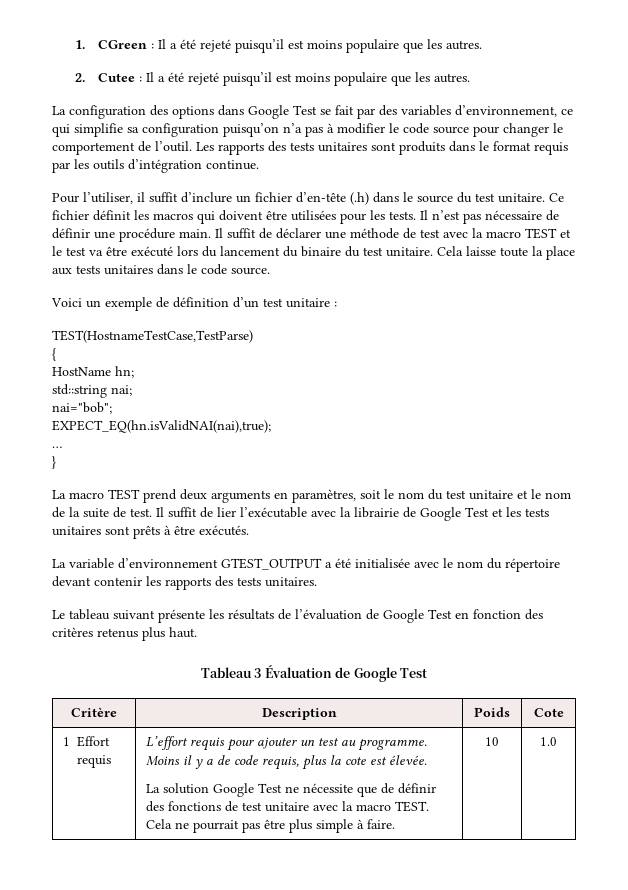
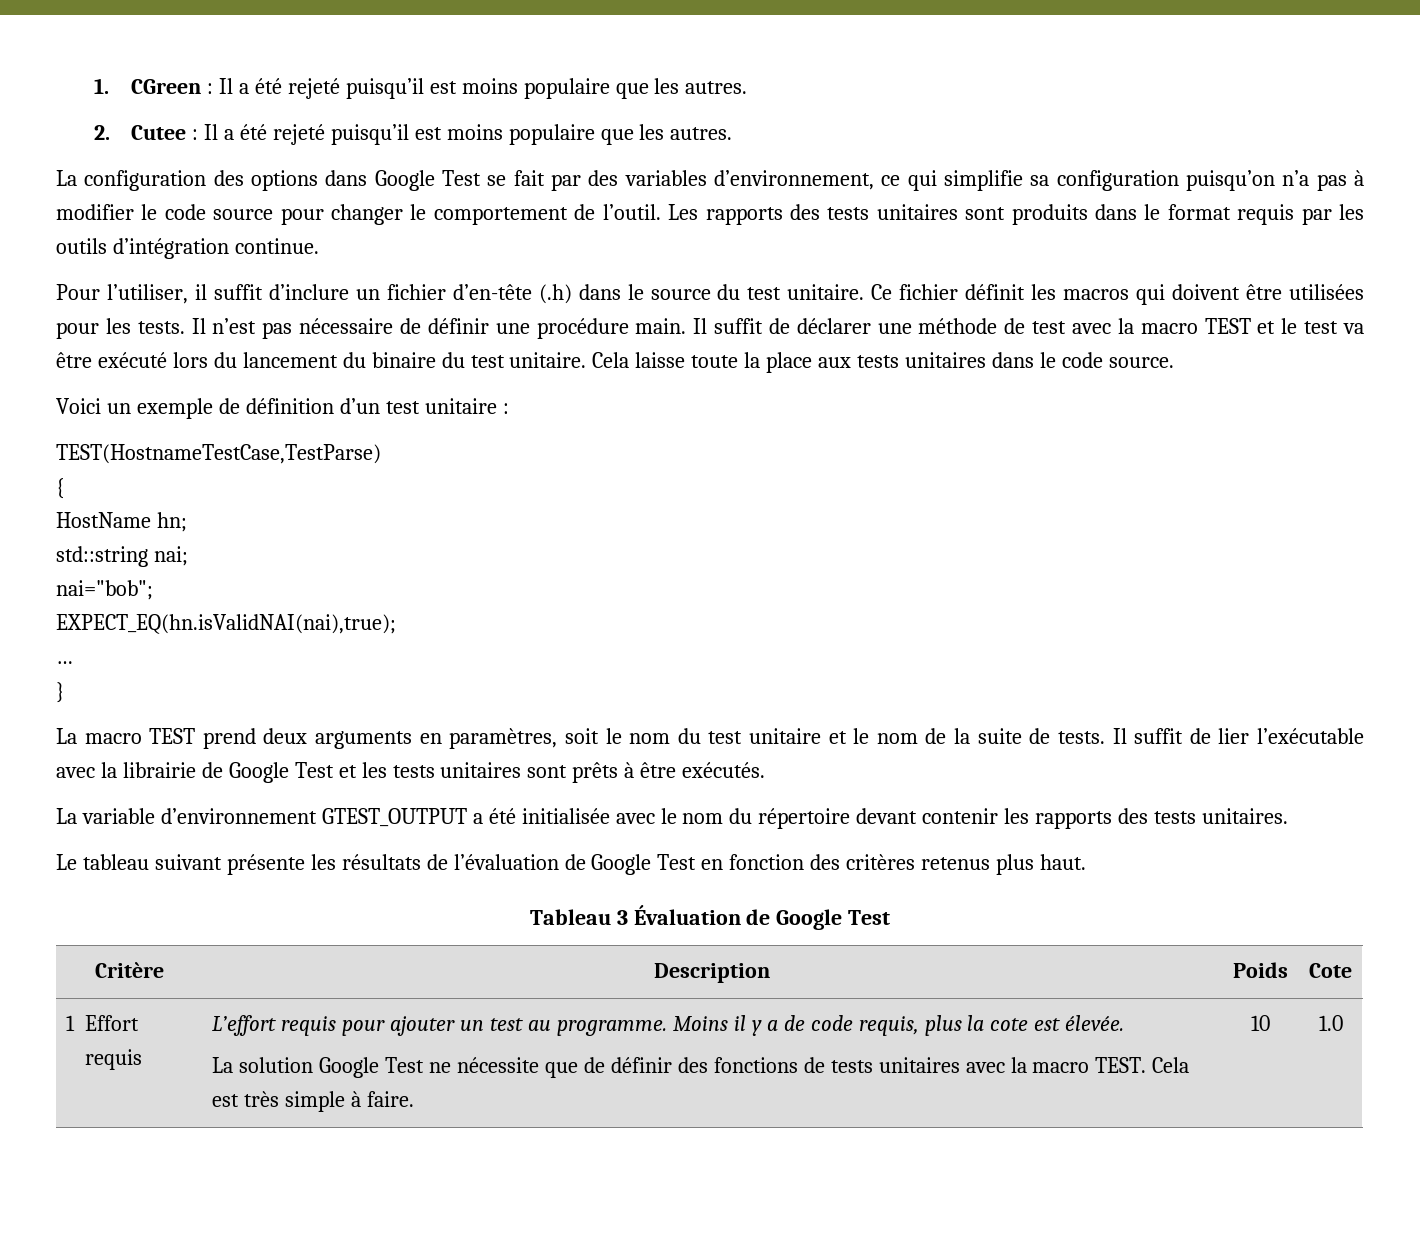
- La macro TEST prend deux arguments en paramètres, soit le nom du test unitaire et le nom de la suite de test.
+ La macro TEST prend deux arguments en paramètres, soit le nom du test unitaire et le nom de la suite de tests.
- La solution Google Test ne nécessite que de définir des fonctions de test unitaire avec la macro TEST.
+ La solution Google Test ne nécessite que de définir des fonctions de tests unitaires avec la macro TEST.
- Cela ne pourrait pas être plus simple à faire.
+ Cela est très simple à faire.

